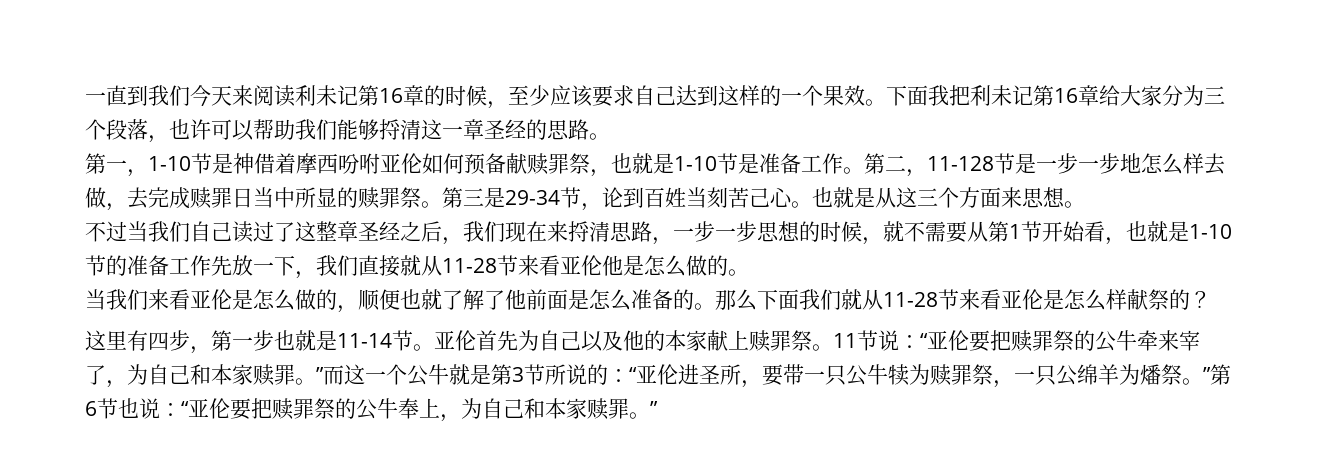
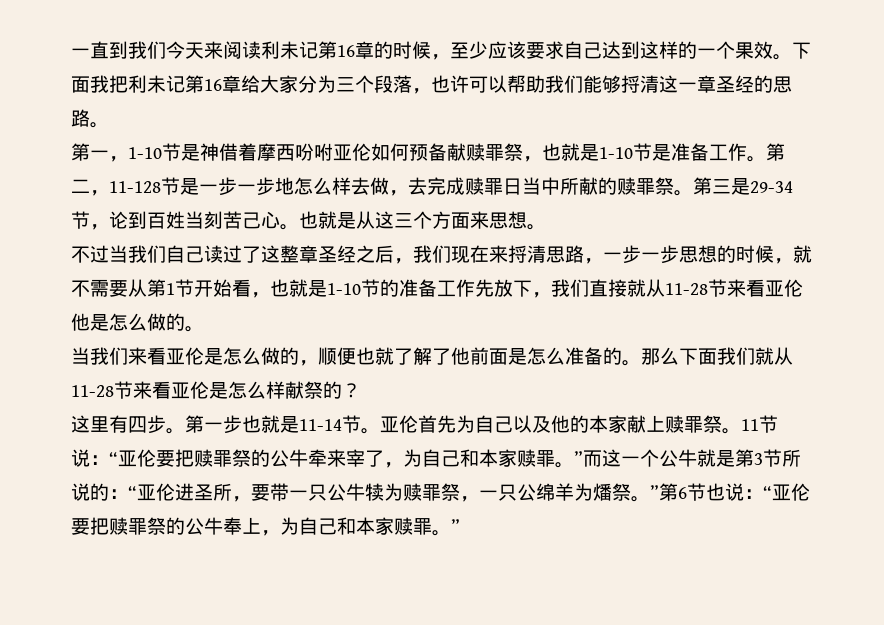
- 第二，11-128节是一步一步地怎么样去做，去完成赎罪日当中所显的赎罪祭。
+ 第二，11-128节是一步一步地怎么样去做，去完成赎罪日当中所献的赎罪祭。
- 不过当我们自己读过了这整章圣经之后，我们现在来捋清思路，一步一步思想的时候，就不需要从第1节开始看，也就是1-10节的准备工作先放一下，我们直接就从11-28节来看亚伦他是怎么做的。
+ 不过当我们自己读过了这整章圣经之后，我们现在来捋清思路，一步一步思想的时候，就不需要从第1节开始看，也就是1-10节的准备工作先放下，我们直接就从11-28节来看亚伦他是怎么做的。
- 这里有四步，第一步也就是11-14节。
+ 这里有四步。第一步也就是11-14节。

